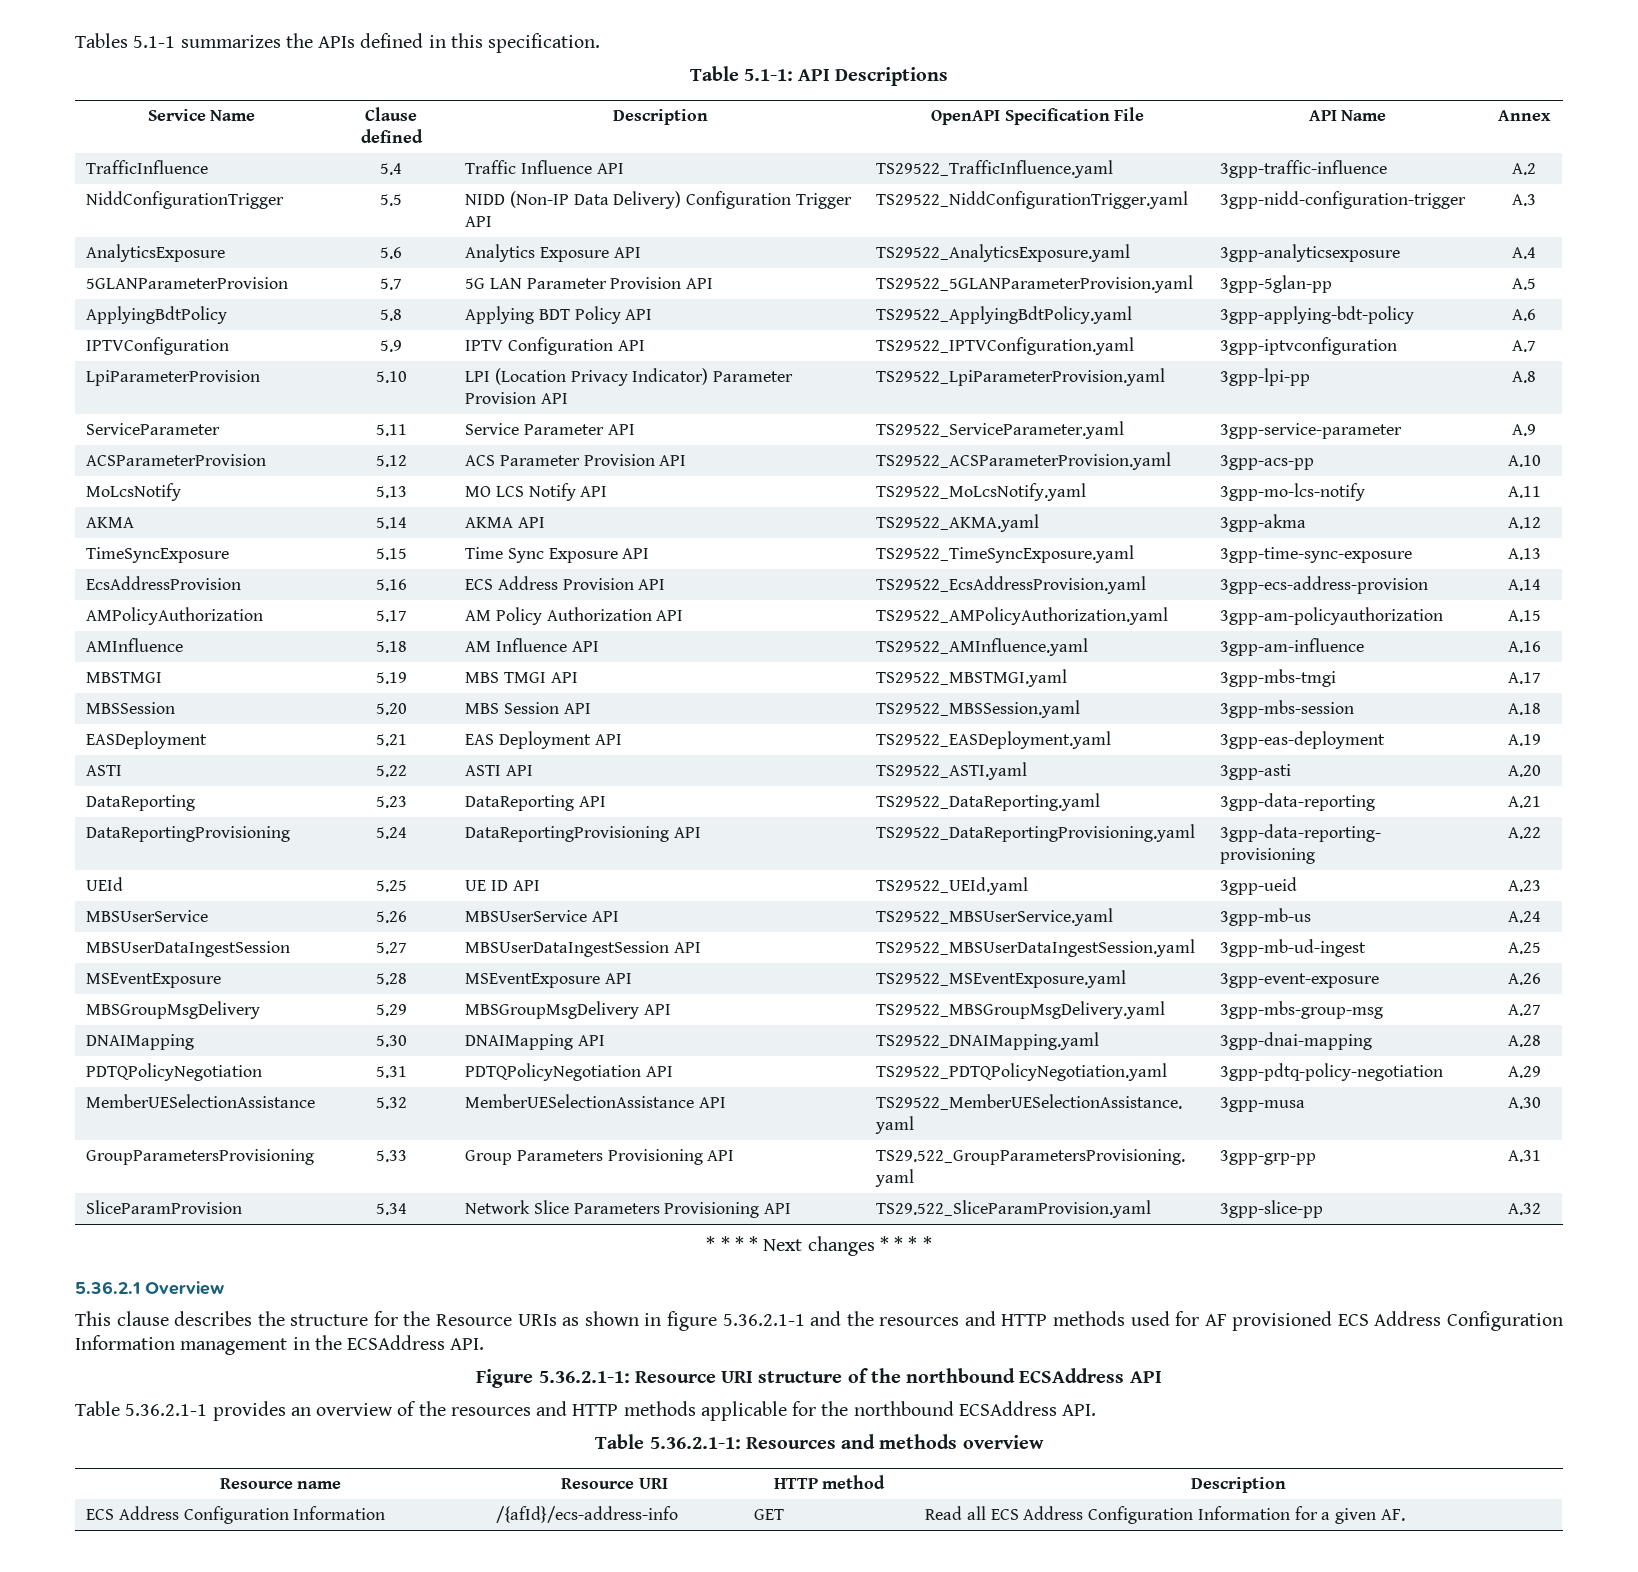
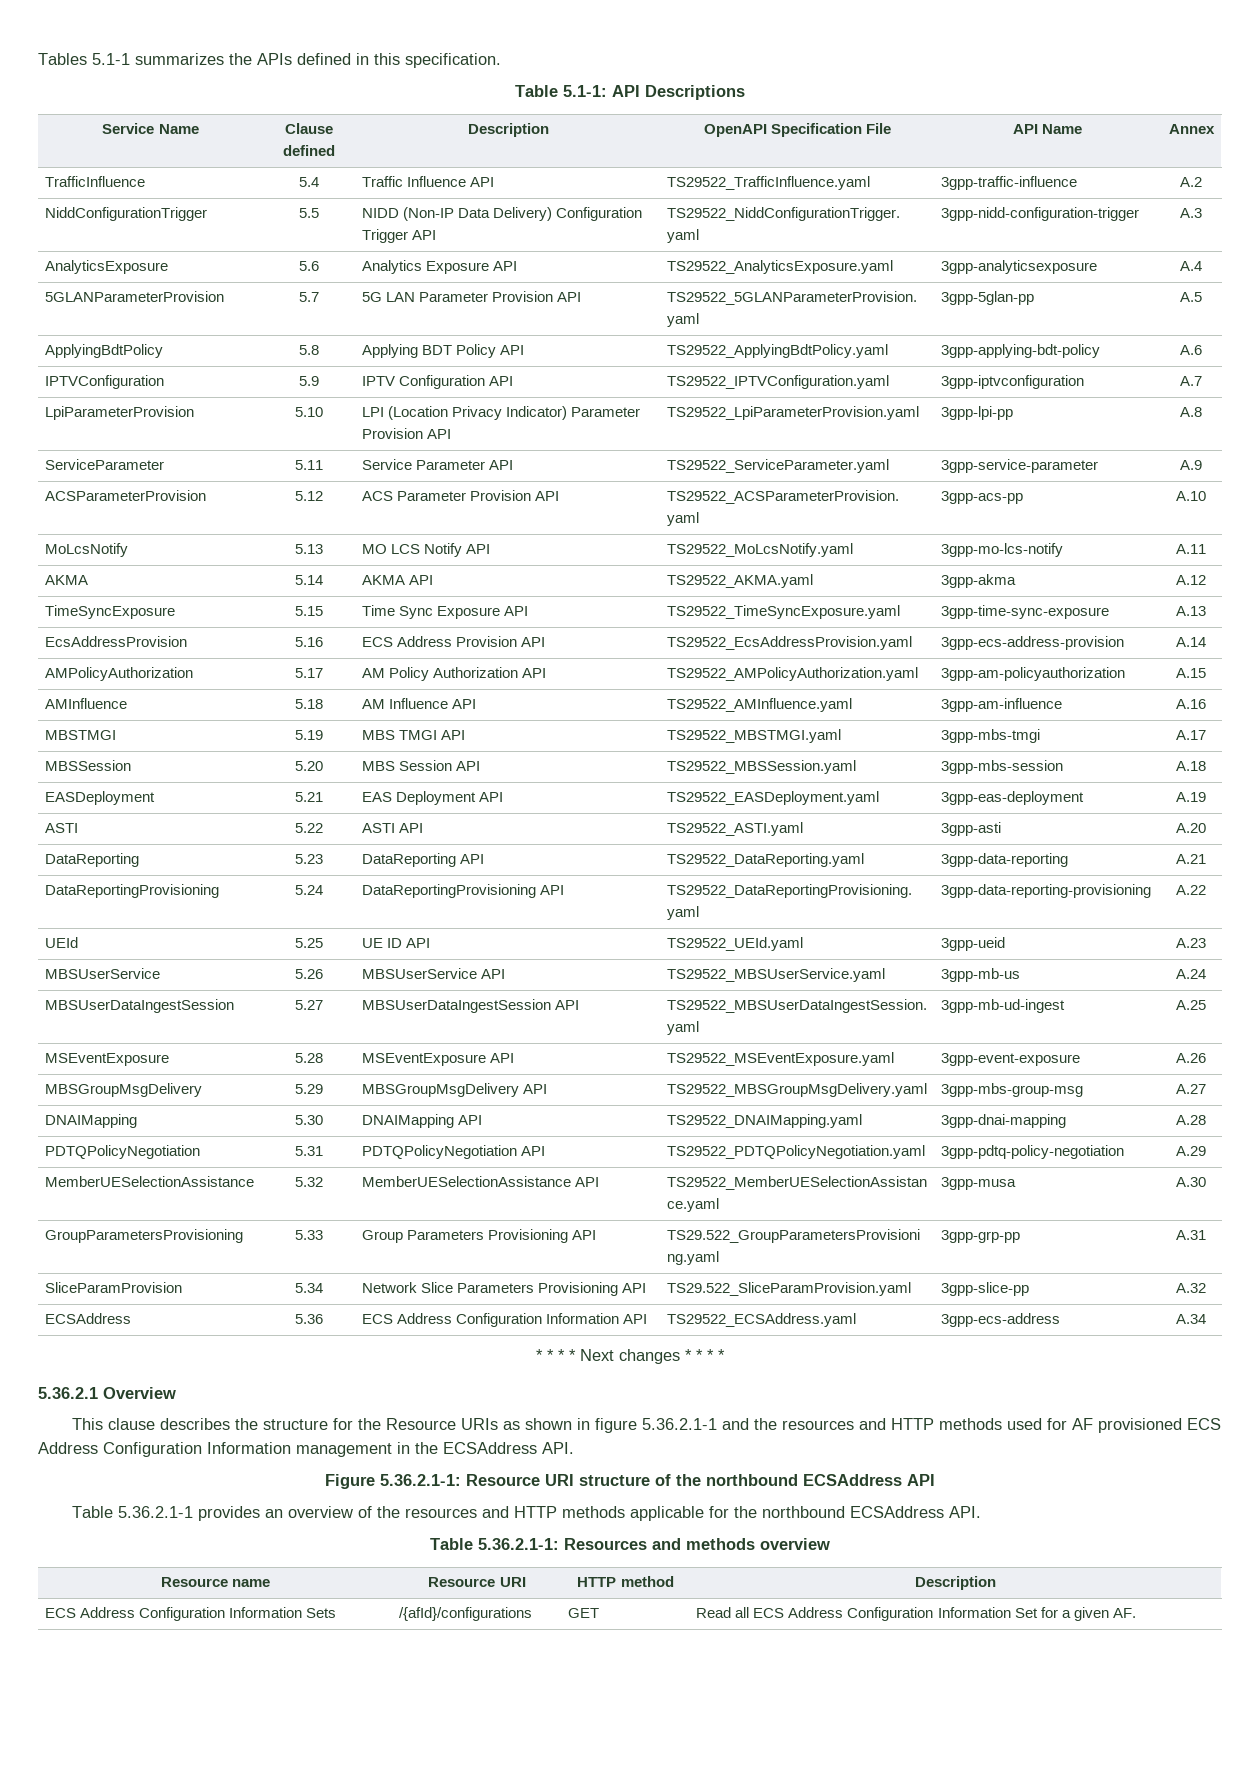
+ ECSAddress | 5.36 | ECS Address Configuration Information API | TS29522_ECSAddress.yaml | 3gpp-ecs-address | A.34
- ECS Address Configuration Information | /{afId}/ecs-address-info | GET | Read all ECS Address Configuration Information for a given AF.
+ ECS Address Configuration Information Sets | /{afId}/configurations | GET | Read all ECS Address Configuration Information Set for a given AF.

